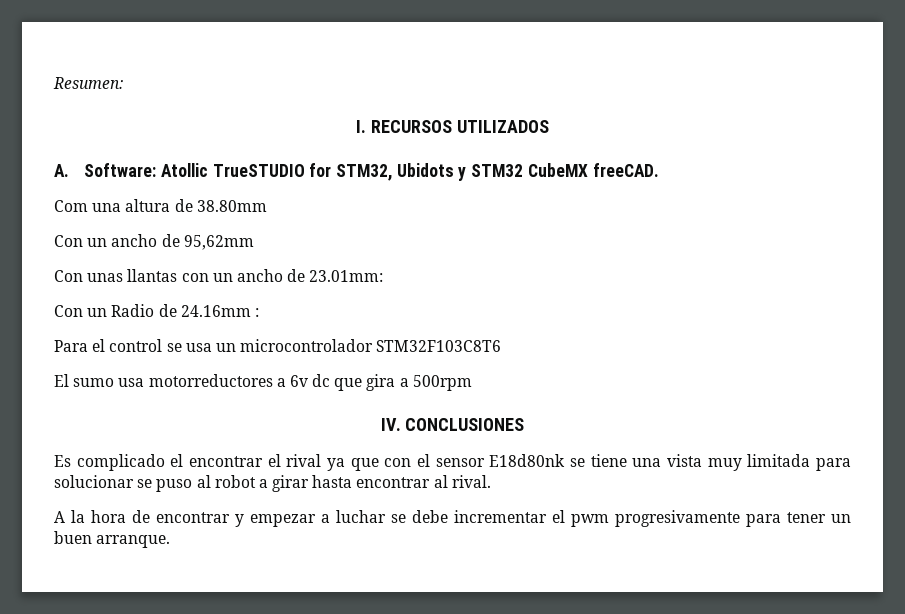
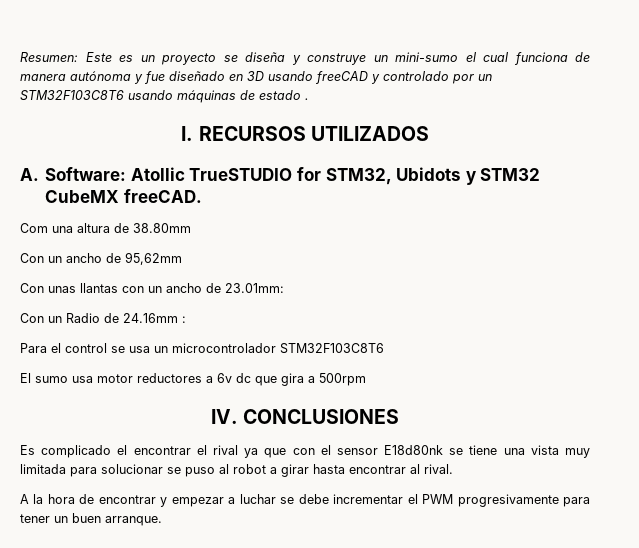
- Resumen:
+ Resumen: Este es un proyecto se diseña y construye un mini-sumo el cual funciona de manera autónoma y fue diseñado en 3D usando freeCAD y controlado por un STM32F103C8T6 usando máquinas de estado .
- El sumo usa motorreductores a 6v dc que gira a 500rpm
+ El sumo usa motor reductores a 6v dc que gira a 500rpm
- A la hora de encontrar y empezar a luchar se debe incrementar el pwm progresivamente para tener un buen arranque.
+ A la hora de encontrar y empezar a luchar se debe incrementar el PWM progresivamente para tener un buen arranque.

